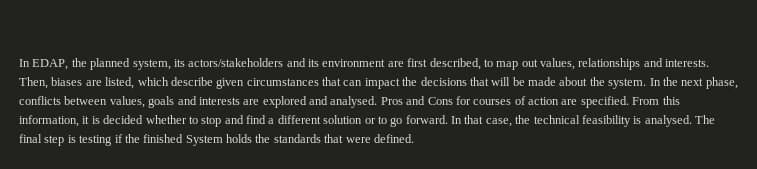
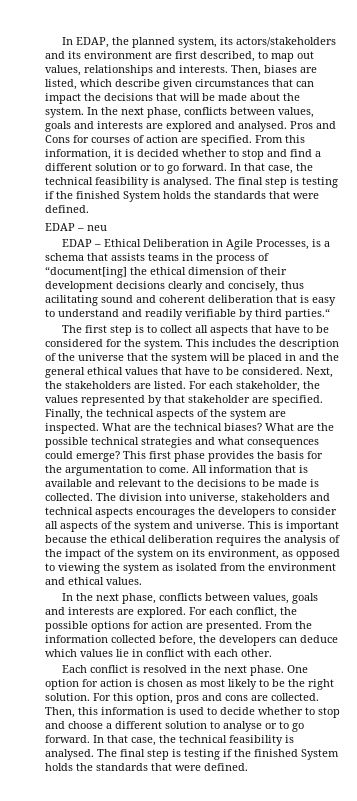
+ EDAP – neu
+ EDAP – Ethical Deliberation in Agile Processes, is a schema that assists teams in the process of “document[ing] the ethical dimension of their development decisions clearly and concisely, thus acilitating sound and coherent deliberation that is easy to understand and readily verifiable by third parties.“
+ The first step is to collect all aspects that have to be considered for the system. This includes the description of the universe that the system will be placed in and the general ethical values that have to be considered. Next, the stakeholders are listed. For each stakeholder, the values represented by that stakeholder are specified. Finally, the technical aspects of the system are inspected. What are the technical biases? What are the possible technical strategies and what consequences could emerge? This first phase provides the basis for the argumentation to come. All information that is available and relevant to the decisions to be made is collected. The division into universe, stakeholders and technical aspects encourages the developers to consider all aspects of the system and universe. This is important because the ethical deliberation requires the analysis of the impact of the system on its environment, as opposed to viewing the system as isolated from the environment and ethical values.
+ In the next phase, conflicts between values, goals and interests are explored. For each conflict, the possible options for action are presented. From the information collected before, the developers can deduce which values lie in conflict with each other.
+ Each conflict is resolved in the next phase. One option for action is chosen as most likely to be the right solution. For this option, pros and cons are collected. Then, this information is used to decide whether to stop and choose a different solution to analyse or to go forward. In that case, the technical feasibility is analysed. The final step is testing if the finished System holds the standards that were defined.

